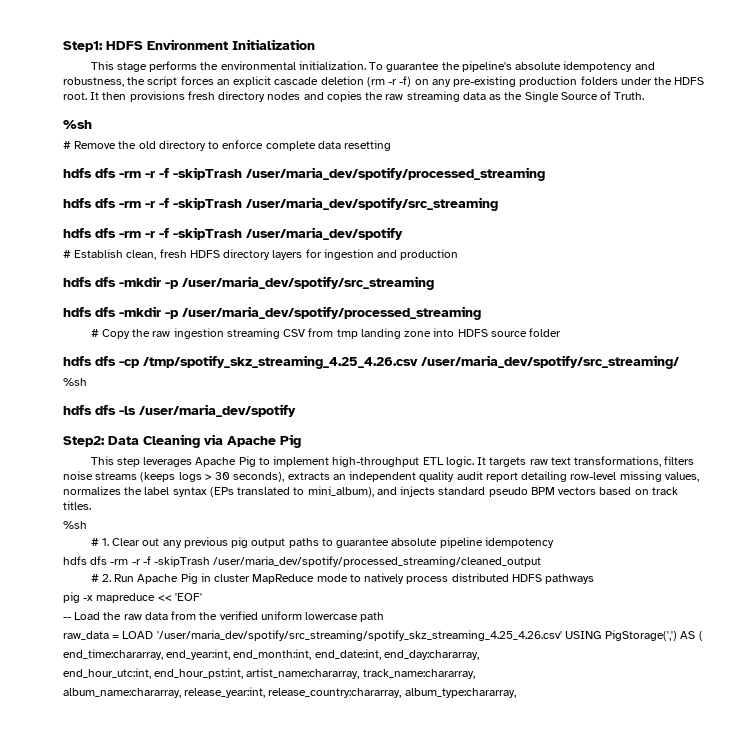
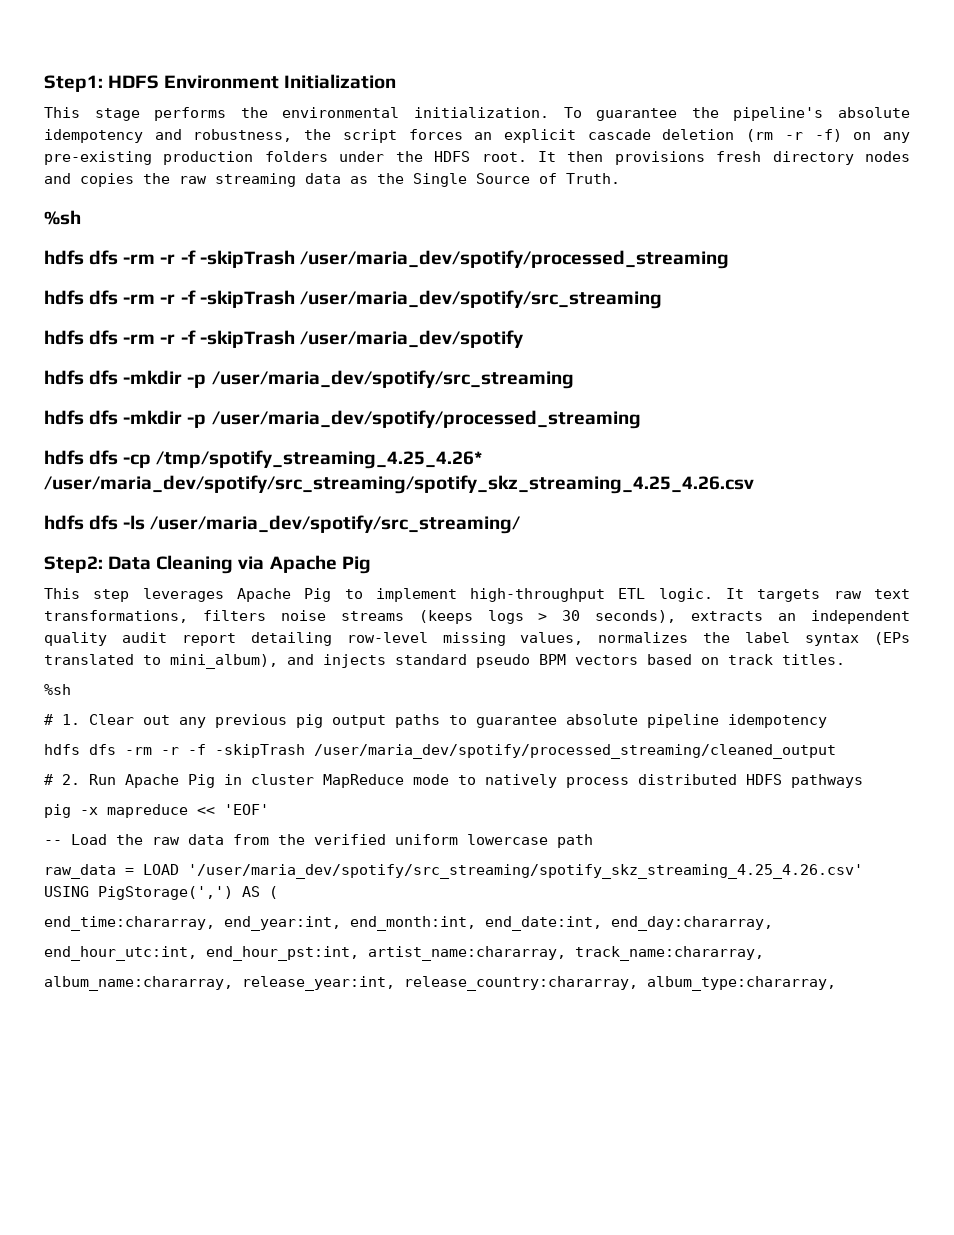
- # Remove the old directory to enforce complete data resetting
- # Establish clean, fresh HDFS directory layers for ingestion and production
- # Copy the raw ingestion streaming CSV from tmp landing zone into HDFS source folder
- hdfs dfs -cp /tmp/spotify_skz_streaming_4.25_4.26.csv /user/maria_dev/spotify/src_streaming/
- %sh
+ hdfs dfs -cp /tmp/spotify_streaming_4.25_4.26* /user/maria_dev/spotify/src_streaming/spotify_skz_streaming_4.25_4.26.csv
- hdfs dfs -ls /user/maria_dev/spotify
+ hdfs dfs -ls /user/maria_dev/spotify/src_streaming/

